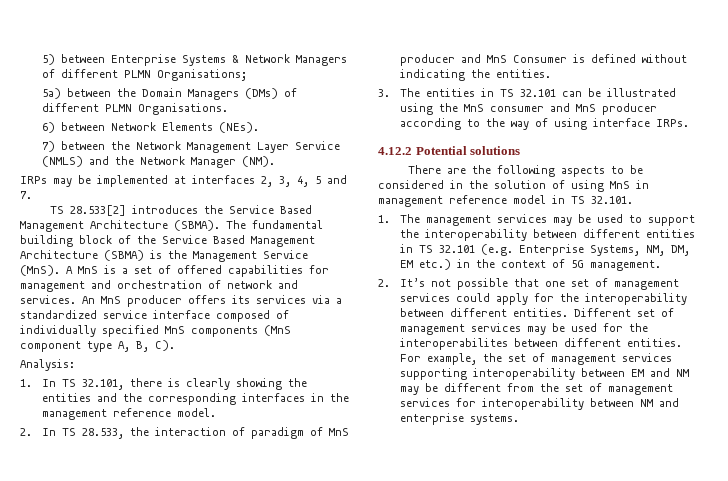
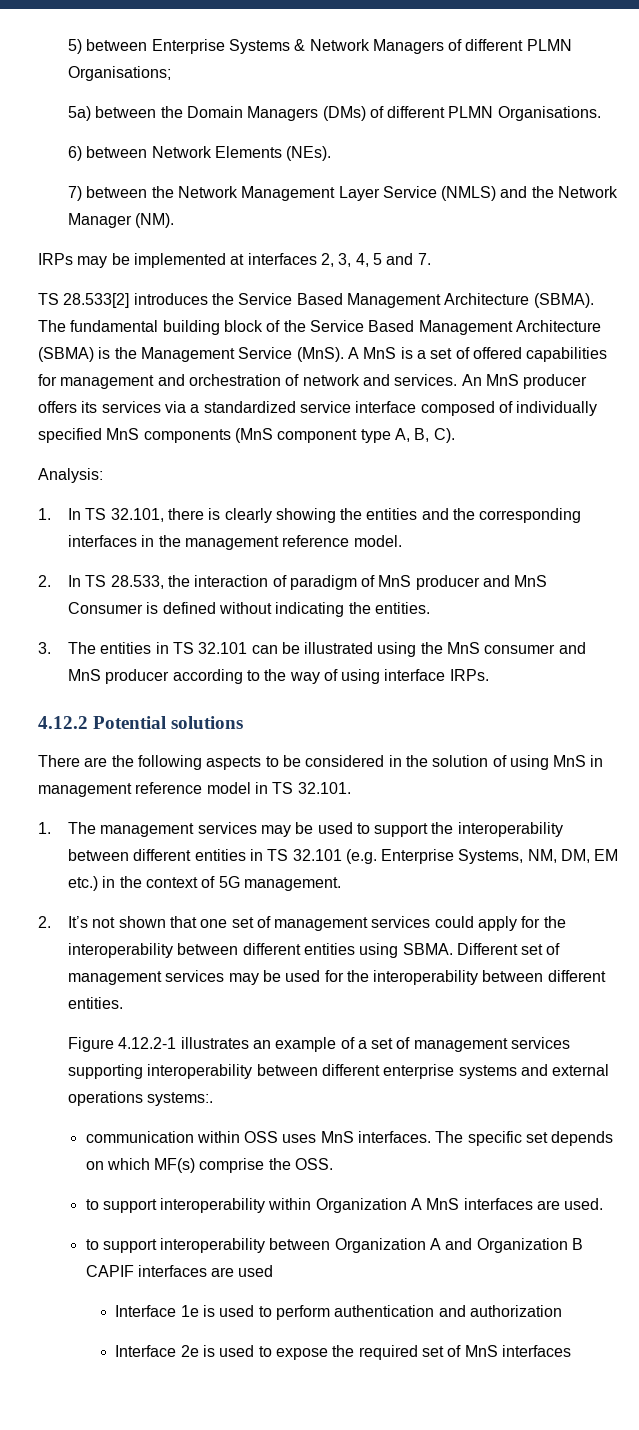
- 2. It’s not possible that one set of management services could apply for the interoperability between different entities.
+ 2. It’s not shown that one set of management services could apply for the interoperability between different entities using SBMA.
- Different set of management services may be used for the interoperabilites between different entities. For example, the set of management services supporting interoperability between EM and NM may be different from the set of management services for interoperability between NM and enterprise systems.
+ Different set of management services may be used for the interoperability between different entities.
+ Figure 4.12.2-1 illustrates an example of a set of management services supporting interoperability between different enterprise systems and external operations systems:.
+ communication within OSS uses MnS interfaces. The specific set depends on which MF(s) comprise the OSS.
+ to support interoperability within Organization A MnS interfaces are used.
+ to support interoperability between Organization A and Organization B CAPIF interfaces are used
+ Interface 1e is used to perform authentication and authorization
+ Interface 2e is used to expose the required set of MnS interfaces

